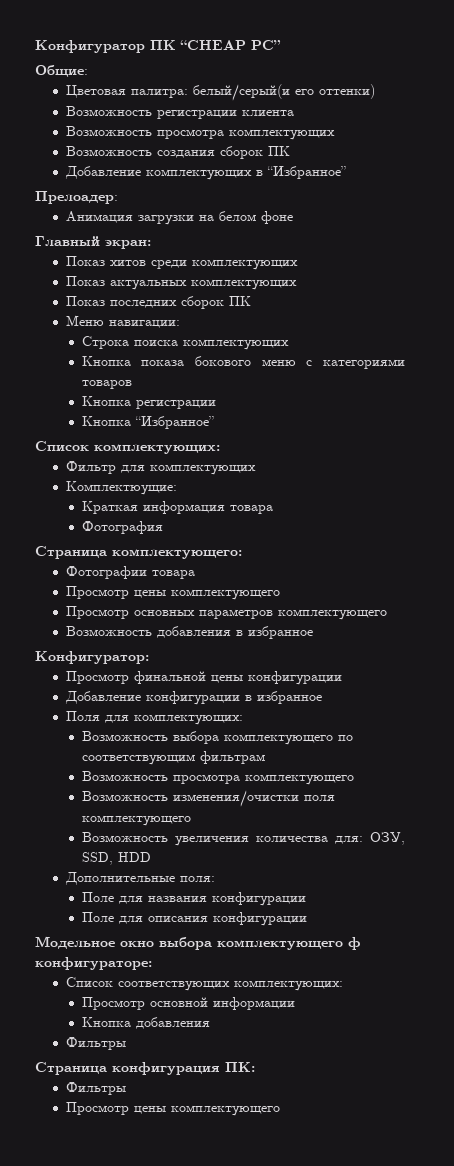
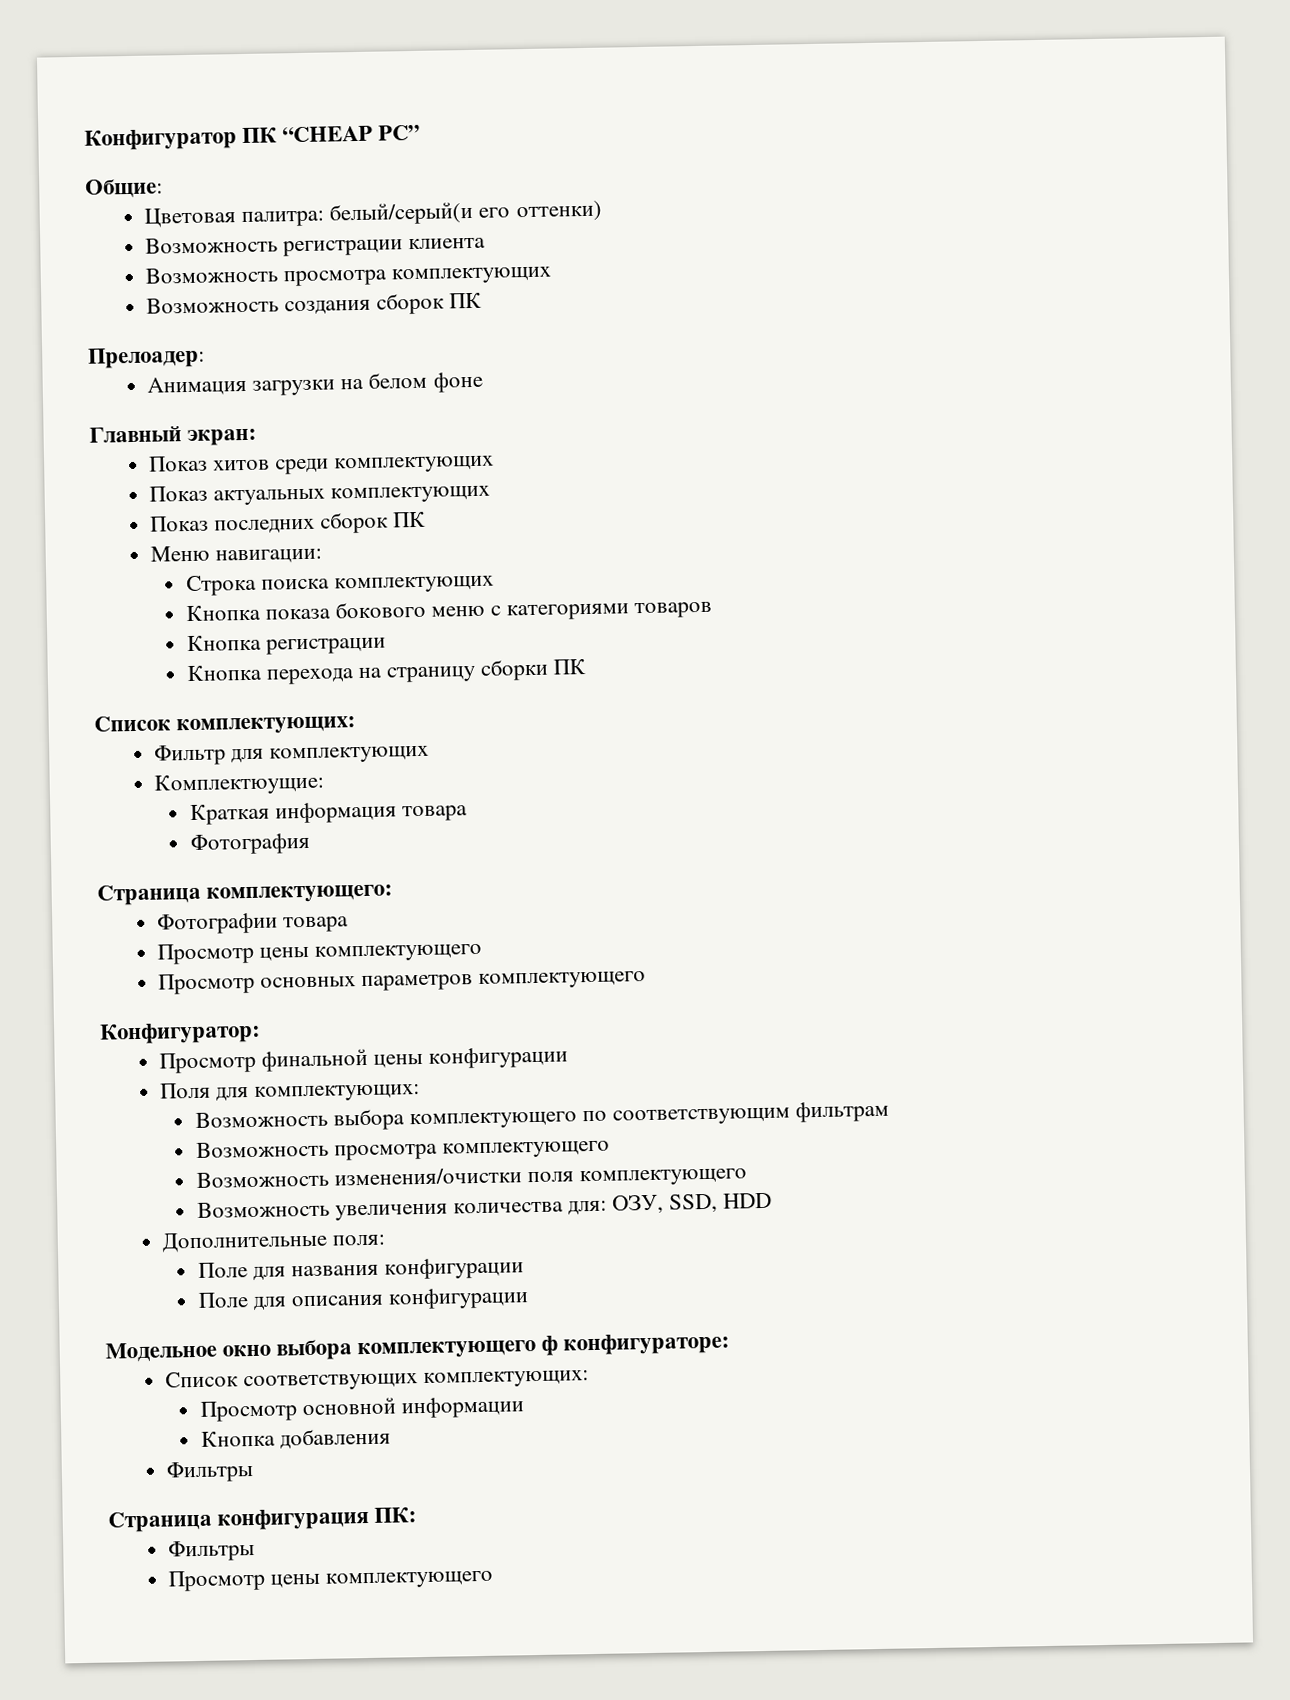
- Добавление комплектующих в “Избранное”
- Кнопка “Избранное”
+ Кнопка перехода на страницу сборки ПК
- Возможность добавления в избранное
- Добавление конфигурации в избранное

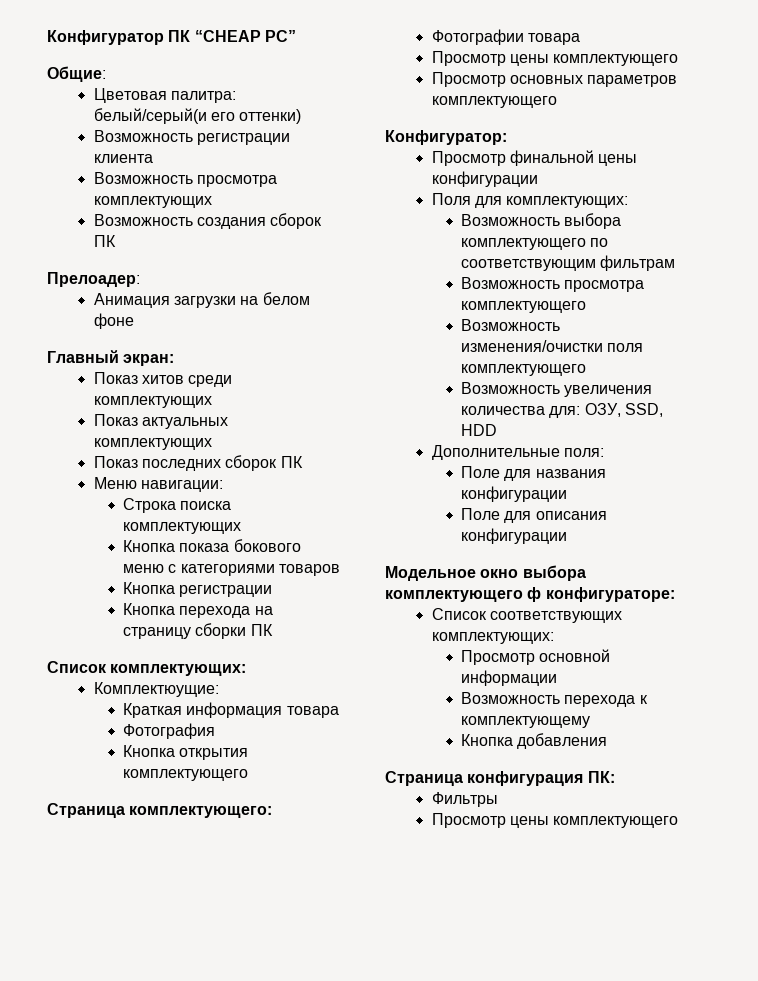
- Фильтр для комплектующих
+ Кнопка открытия комплектующего
+ Возможность перехода к комплектующему
  Кнопка добавления
- Фильтры

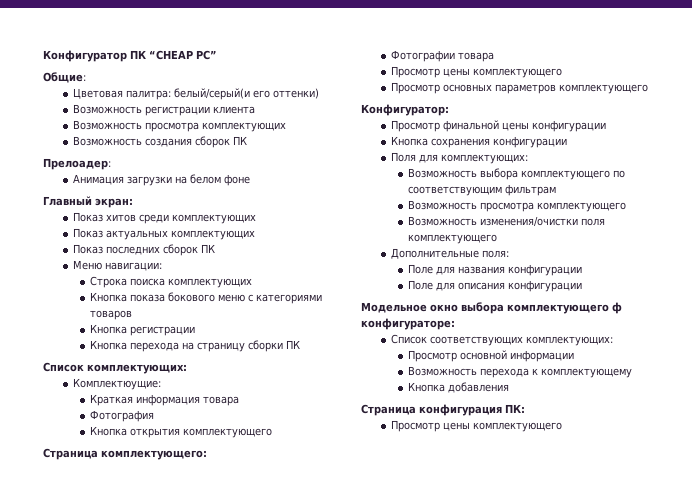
+ Кнопка сохранения конфигурации
- Возможность увеличения количества для: ОЗУ, SSD, HDD
- Фильтры

